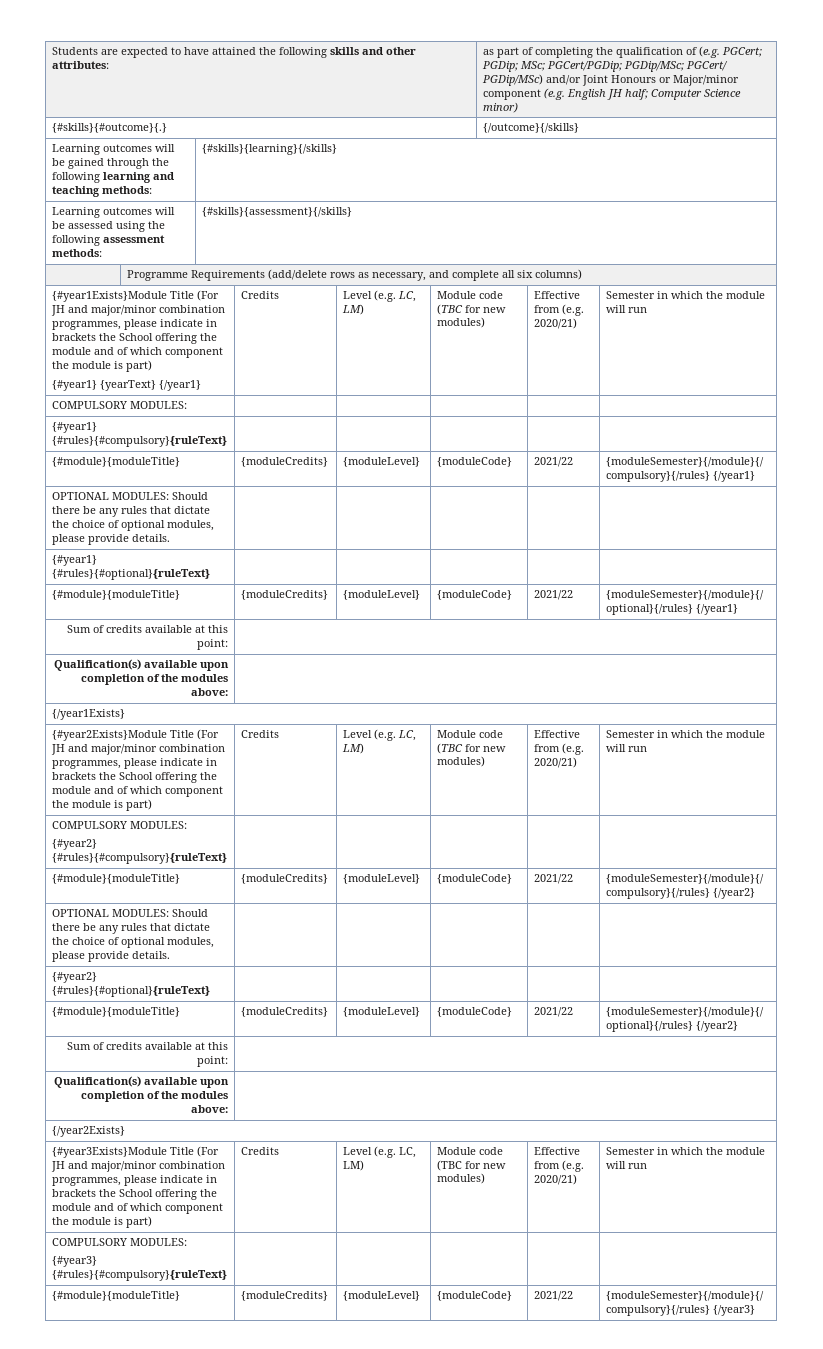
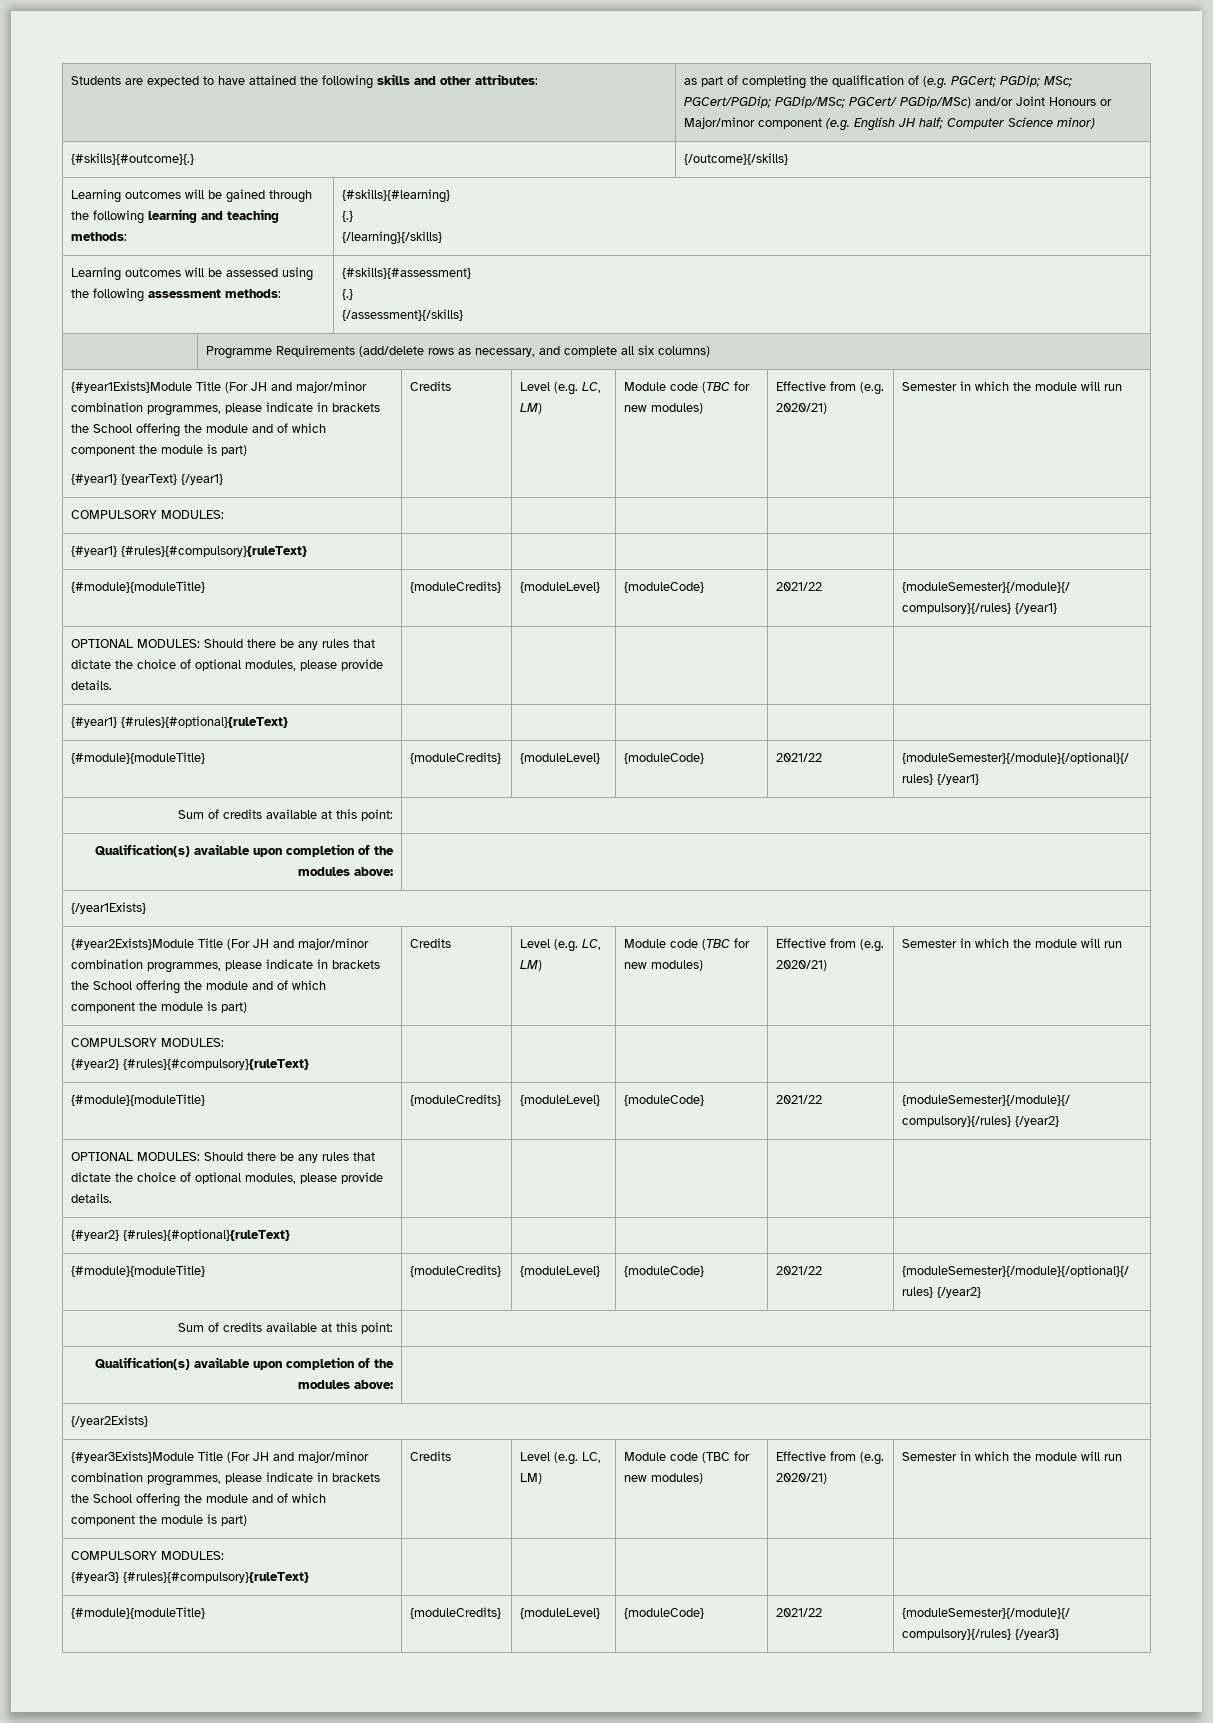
- Learning outcomes will be gained through the following learning and teaching methods: | {#skills}{learning}{/skills}
+ Learning outcomes will be gained through the following learning and teaching methods: | {#skills}{#learning}
+ {.}
+ {/learning}{/skills}
- Learning outcomes will be assessed using the following assessment methods: | {#skills}{assessment}{/skills}
+ Learning outcomes will be assessed using the following assessment methods: | {#skills}{#assessment}
+ {.}
+ {/assessment}{/skills}

